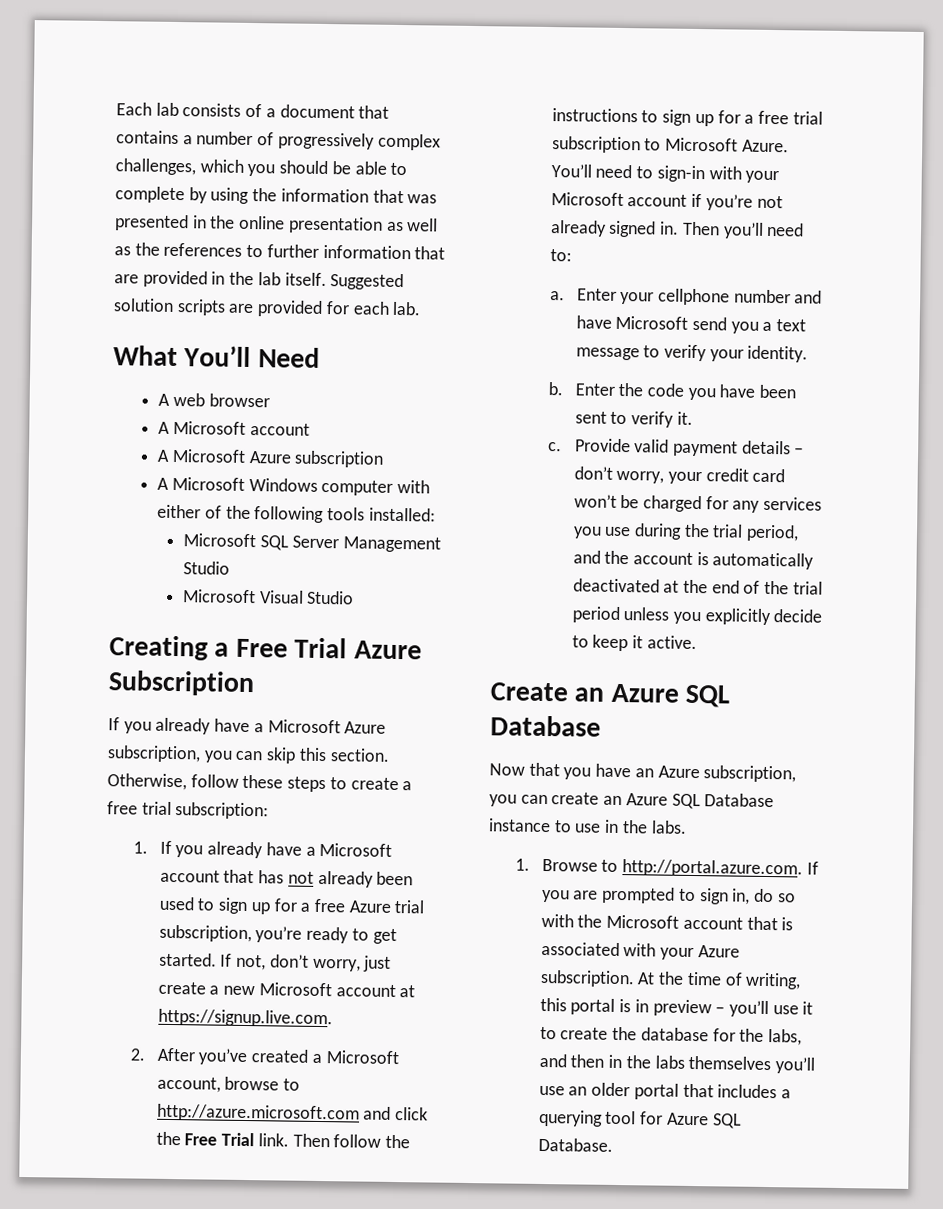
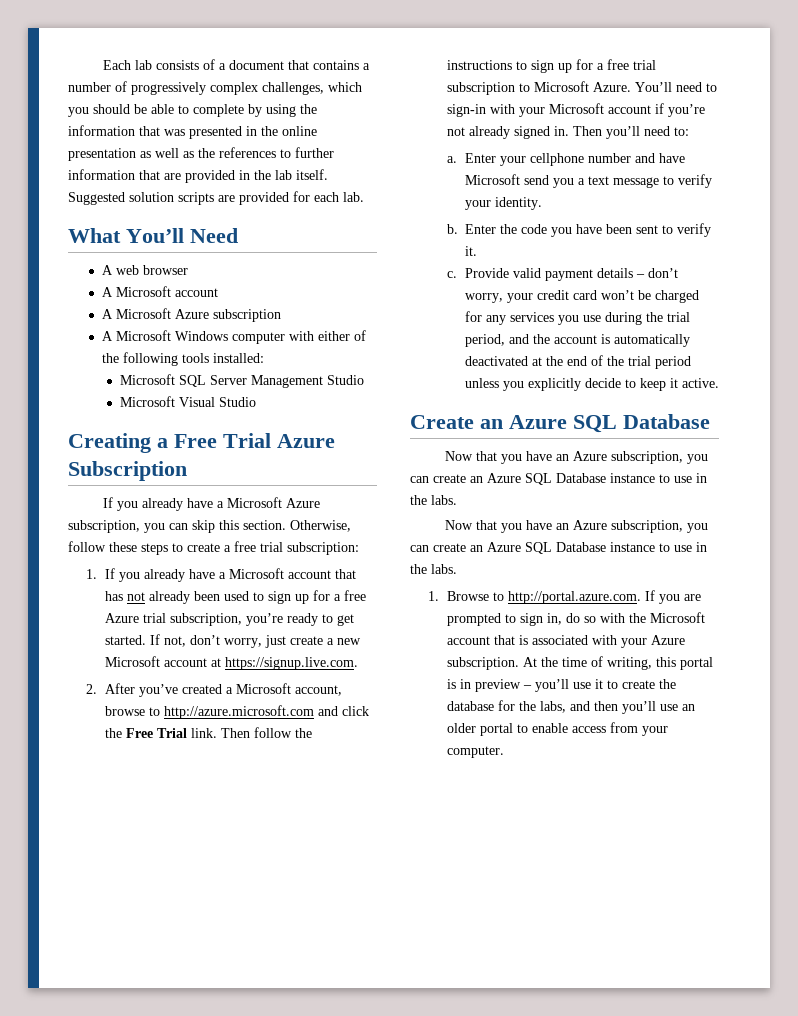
  Create an Azure SQL Database
+ Now that you have an Azure subscription, you can create an Azure SQL Database instance to use in the labs.
- At the time of writing, this portal is in preview – you’ll use it to create the database for the labs, and then in the labs themselves you’ll use an older portal that includes a querying tool for Azure SQL Database.
+ At the time of writing, this portal is in preview – you’ll use it to create the database for the labs, and then you’ll use an older portal to enable access from your computer.

